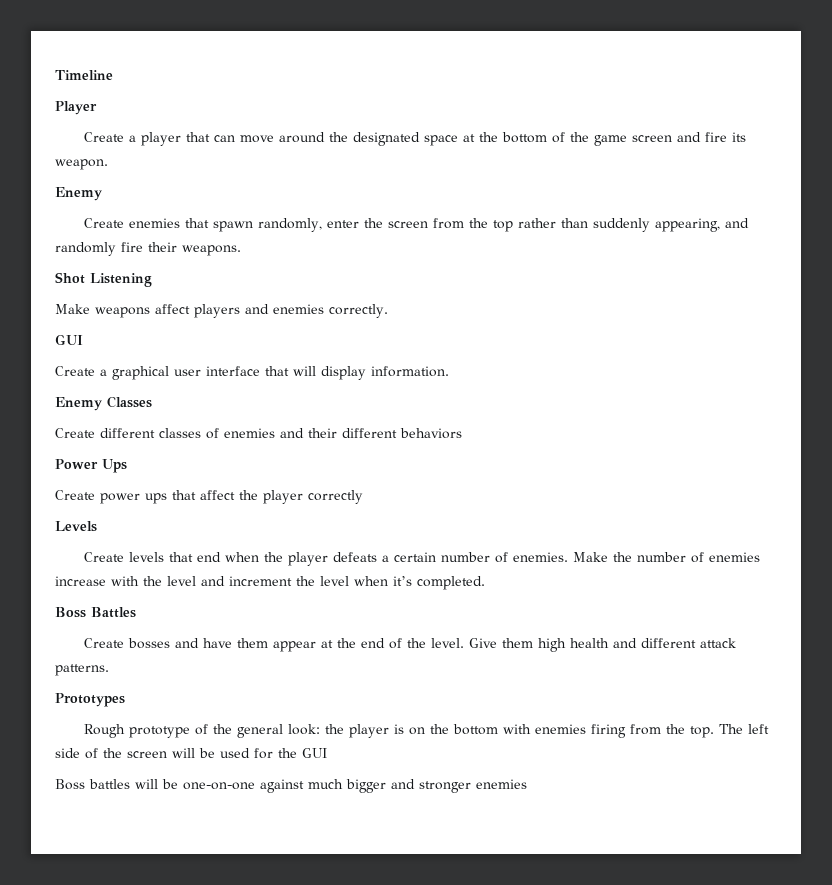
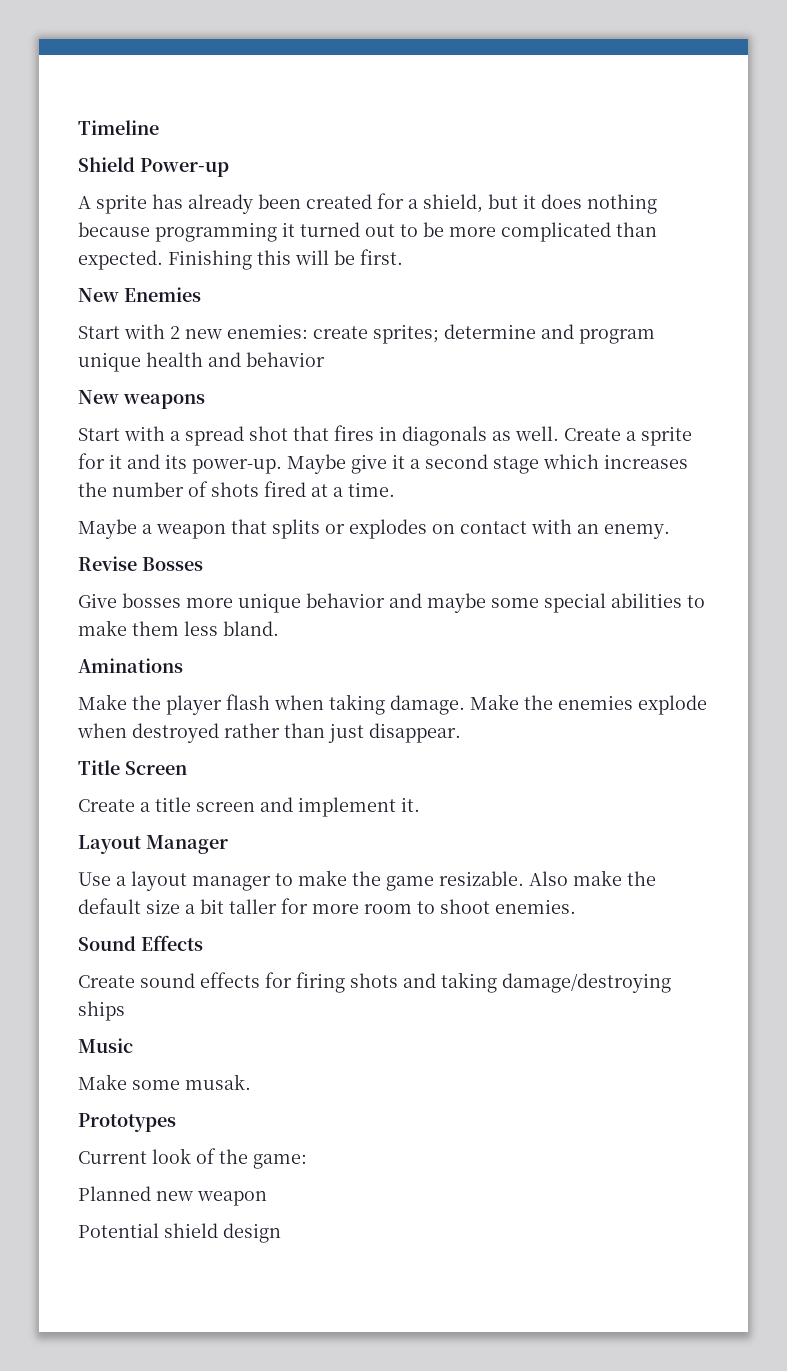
- Player
- Create a player that can move around the designated space at the bottom of the game screen and fire its weapon.
- Enemy
- Create enemies that spawn randomly, enter the screen from the top rather than suddenly appearing, and randomly fire their weapons.
- Shot Listening
- Make weapons affect players and enemies correctly.
- GUI
- Create a graphical user interface that will display information.
- Enemy Classes
- Create different classes of enemies and their different behaviors
- Power Ups
- Create power ups that affect the player correctly
- Levels
- Create levels that end when the player defeats a certain number of enemies. Make the number of enemies increase with the level and increment the level when it’s completed.
- Boss Battles
- Create bosses and have them appear at the end of the level. Give them high health and different attack patterns.
+ Shield Power-up
+ A sprite has already been created for a shield, but it does nothing because programming it turned out to be more complicated than expected. Finishing this will be first.
+ New Enemies
+ Start with 2 new enemies: create sprites; determine and program unique health and behavior
+ New weapons
+ Start with a spread shot that fires in diagonals as well. Create a sprite for it and its power-up. Maybe give it a second stage which increases the number of shots fired at a time.
+ Maybe a weapon that splits or explodes on contact with an enemy.
+ Revise Bosses
+ Give bosses more unique behavior and maybe some special abilities to make them less bland.
+ Aminations
+ Make the player flash when taking damage. Make the enemies explode when destroyed rather than just disappear.
+ Title Screen
+ Create a title screen and implement it.
+ Layout Manager
+ Use a layout manager to make the game resizable. Also make the default size a bit taller for more room to shoot enemies.
+ Sound Effects
+ Create sound effects for firing shots and taking damage/destroying ships
+ Music
+ Make some musak.
  Prototypes
- Rough prototype of the general look: the player is on the bottom with enemies firing from the top. The left side of the screen will be used for the GUI
- Boss battles will be one-on-one against much bigger and stronger enemies
+ Current look of the game:
+ Planned new weapon
+ Potential shield design

